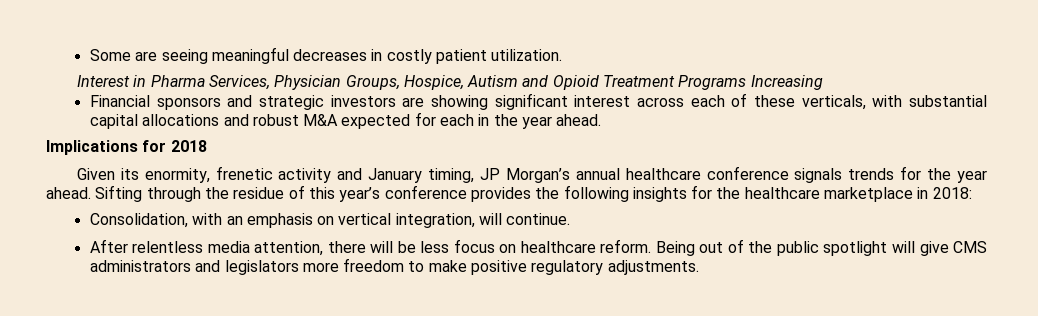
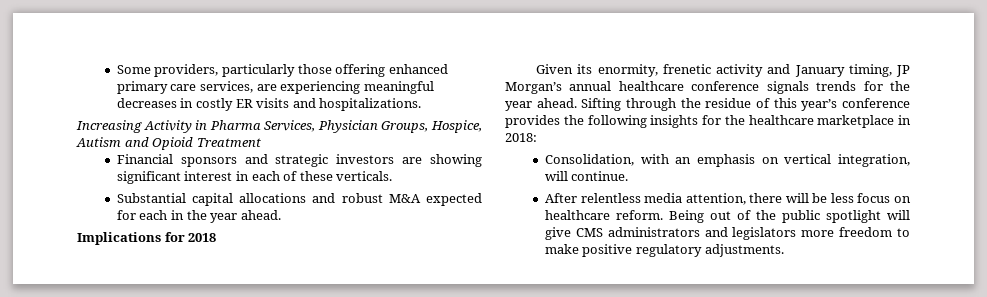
- Some are seeing meaningful decreases in costly patient utilization.
- Interest in Pharma Services, Physician Groups, Hospice, Autism and Opioid Treatment Programs Increasing
+ Some providers, particularly those offering enhanced primary care services, are experiencing meaningful decreases in costly ER visits and hospitalizations.
+ Increasing Activity in Pharma Services, Physician Groups, Hospice, Autism and Opioid Treatment
- Financial sponsors and strategic investors are showing significant interest across each of these verticals, with substantial capital allocations and robust M&A expected for each in the year ahead.
+ Financial sponsors and strategic investors are showing significant interest in each of these verticals.
+ Substantial capital allocations and robust M&A expected for each in the year ahead.

